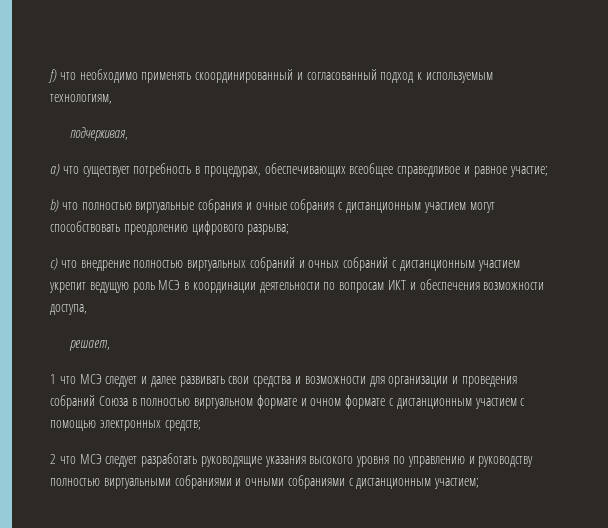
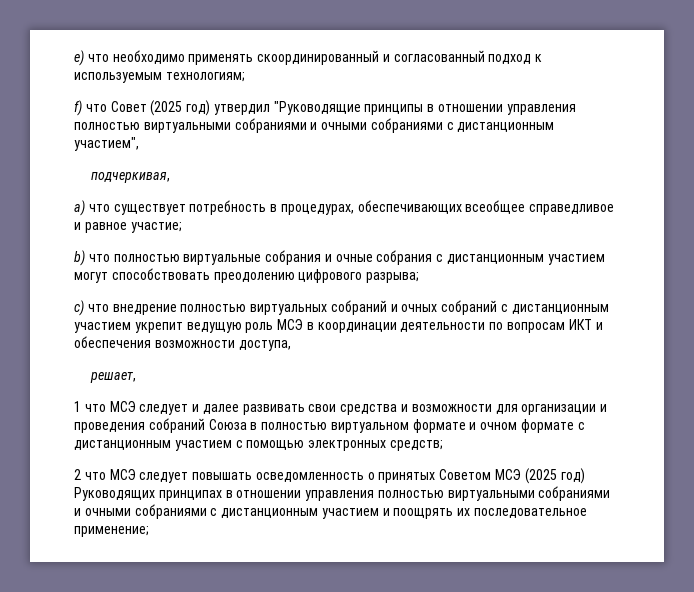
- f) что необходимо применять скоординированный и согласованный подход к используемым технологиям,
+ e) что необходимо применять скоординированный и согласованный подход к используемым технологиям;
+ f) что Совет (2025 год) утвердил "Руководящие принципы в отношении управления полностью виртуальными собраниями и очными собраниями с дистанционным участием",
- 2 что МСЭ следует разработать руководящие указания высокого уровня по управлению и руководству полностью виртуальными собраниями и очными собраниями с дистанционным участием;
+ 2 что МСЭ следует повышать осведомленность о принятых Советом МСЭ (2025 год) Руководящих принципах в отношении управления полностью виртуальными собраниями и очными собраниями с дистанционным участием и поощрять их последовательное применение;

